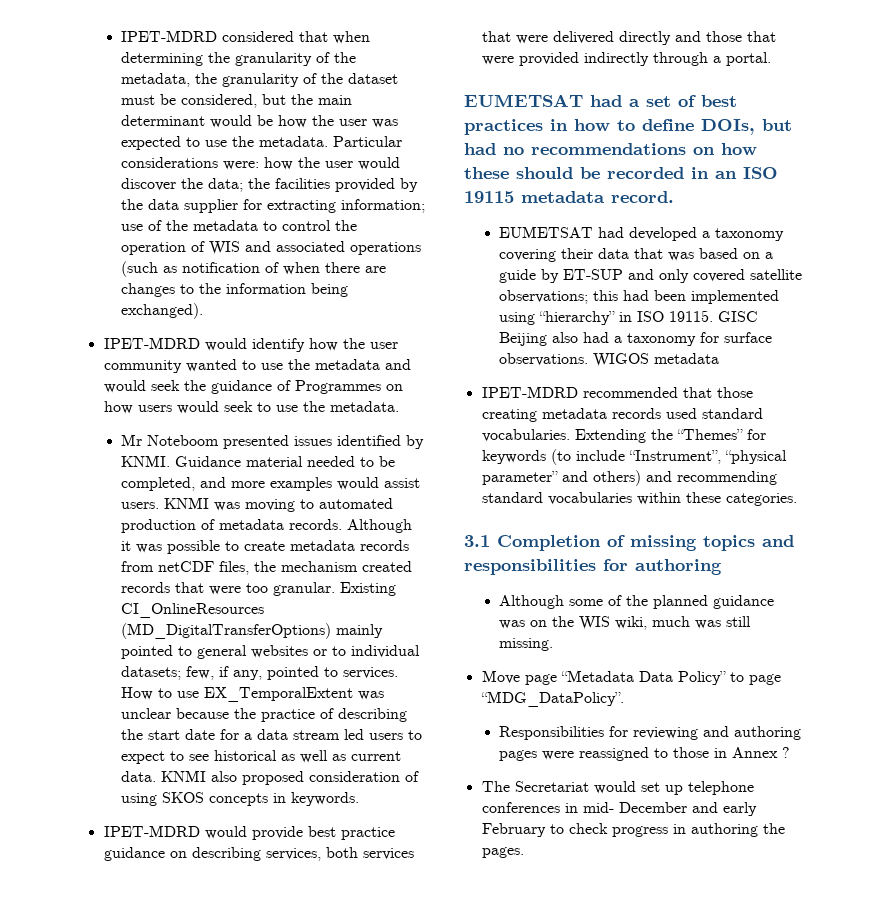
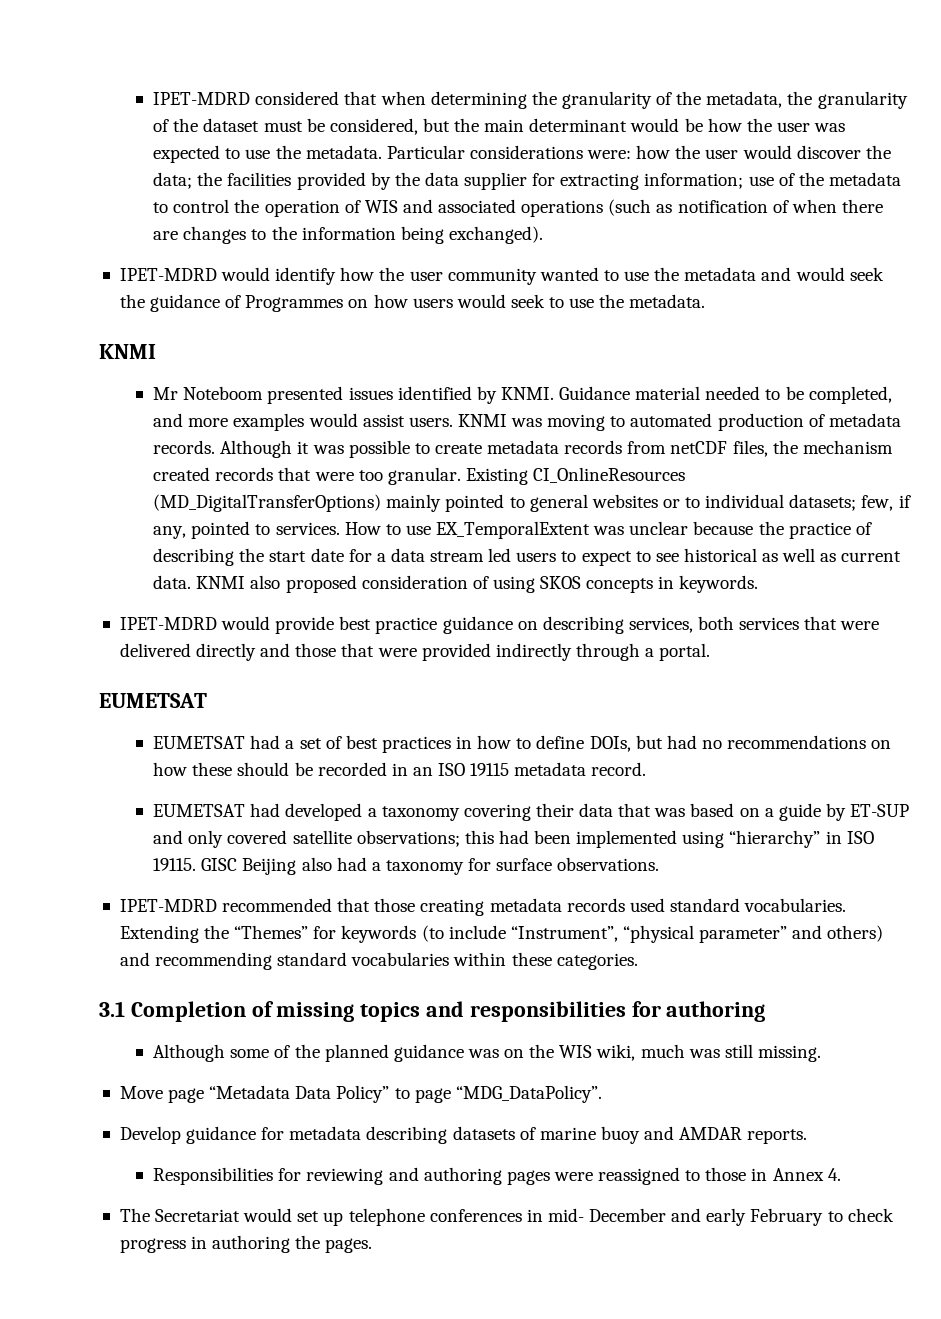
  IPET-MDRD would identify how the user community wanted to use the metadata and would seek the guidance of Programmes on how users would seek to use the metadata.
+ KNMI
  IPET-MDRD would provide best practice guidance on describing services, both services that were delivered directly and those that were provided indirectly through a portal.
+ EUMETSAT
- WIGOS metadata
+ Develop guidance for metadata describing datasets of marine buoy and AMDAR reports.
- Responsibilities for reviewing and authoring pages were reassigned to those in Annex ?
+ Responsibilities for reviewing and authoring pages were reassigned to those in Annex 4.

